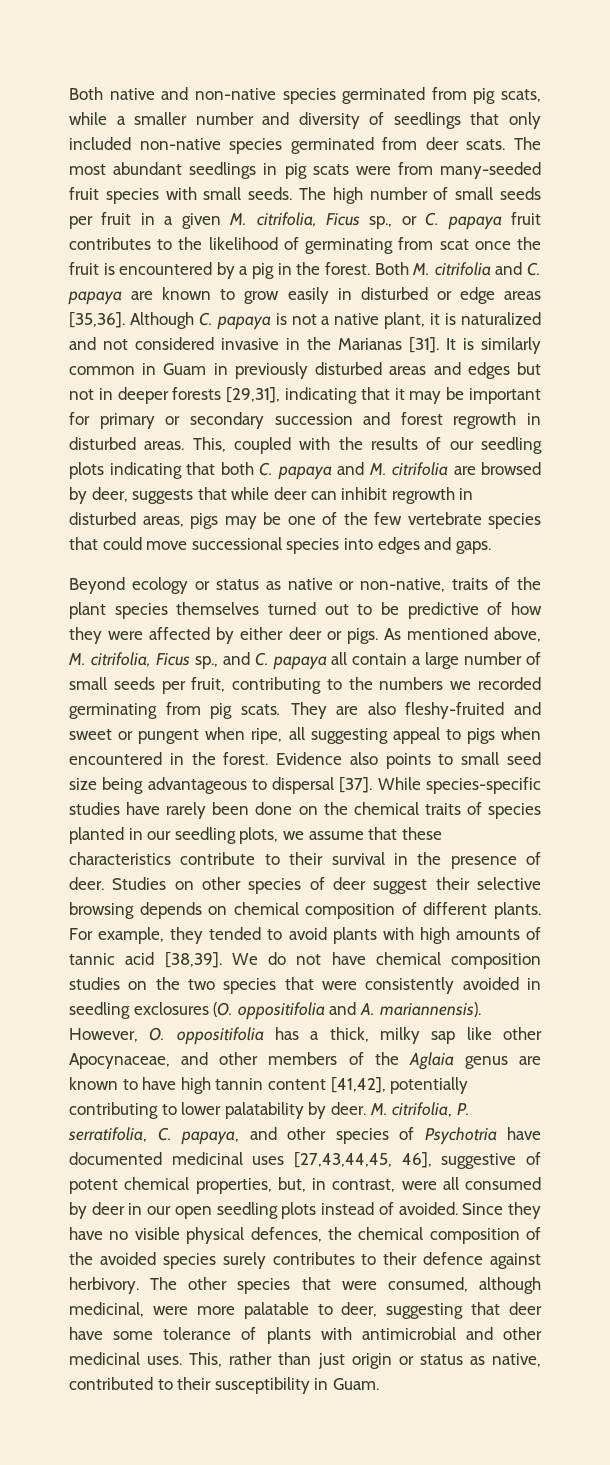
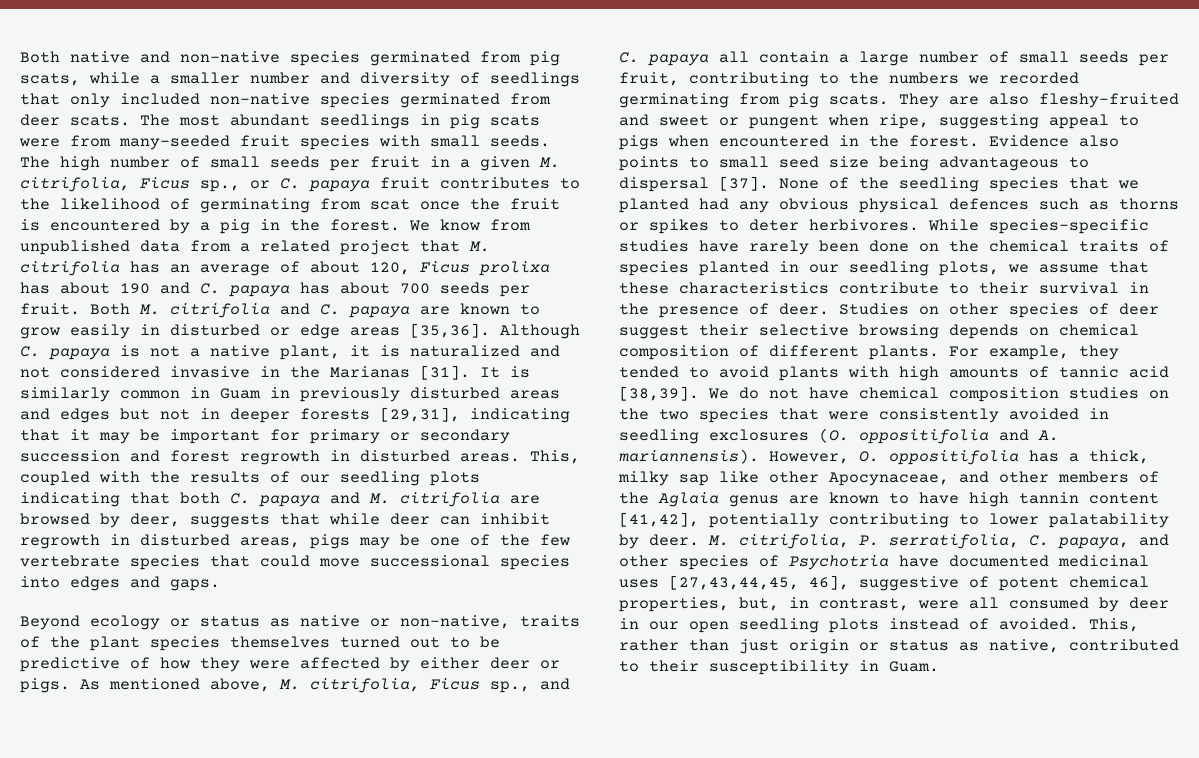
+ We know from unpublished data from a related project that M. citrifolia has an average of about 120, Ficus prolixa has about 190 and C. papaya has about 700 seeds per fruit.
- They are also fleshy-fruited and sweet or pungent when ripe, all suggesting appeal to pigs when encountered in the forest.
+ They are also fleshy-fruited and sweet or pungent when ripe, suggesting appeal to pigs when encountered in the forest.
+ None of the seedling species that we planted had any obvious physical defences such as thorns or spikes to deter herbivores.
- Since they have no visible physical defences, the chemical composition of the avoided species surely contributes to their defence against herbivory. The other species that were consumed, although medicinal, were more palatable to deer, suggesting that deer have some tolerance of plants with antimicrobial and other medicinal uses.

